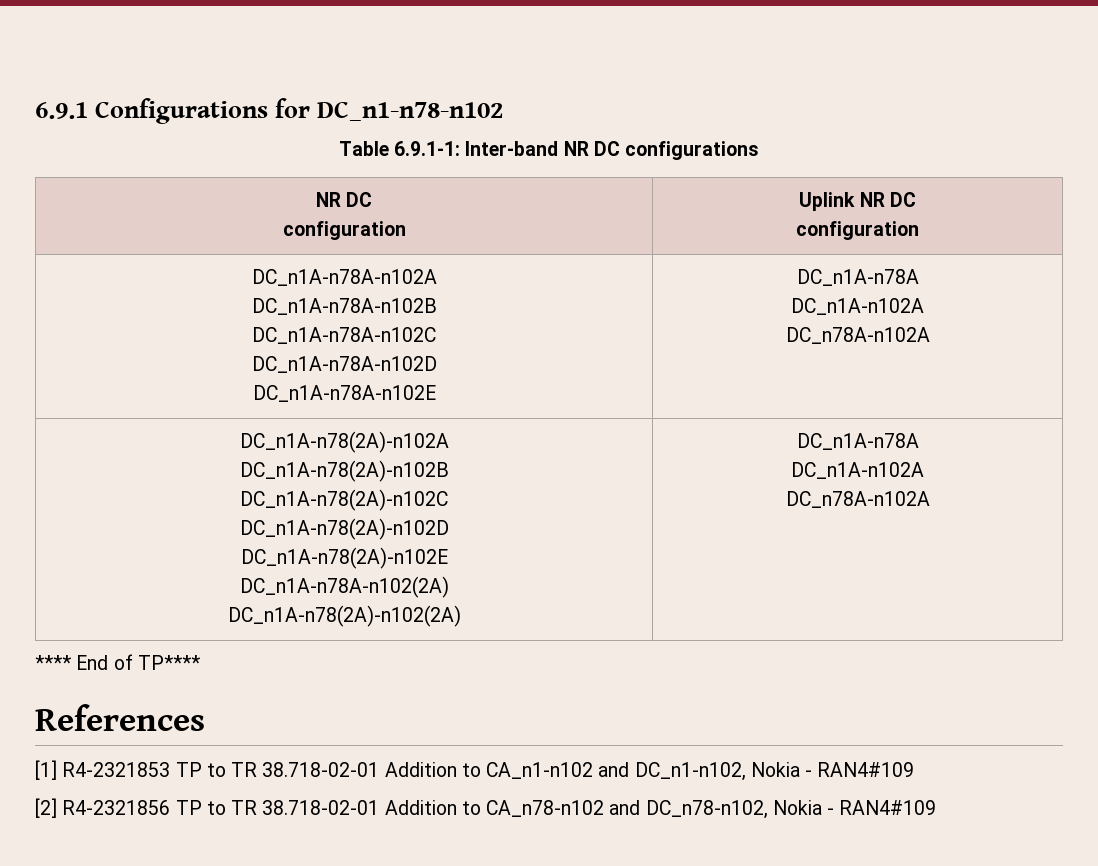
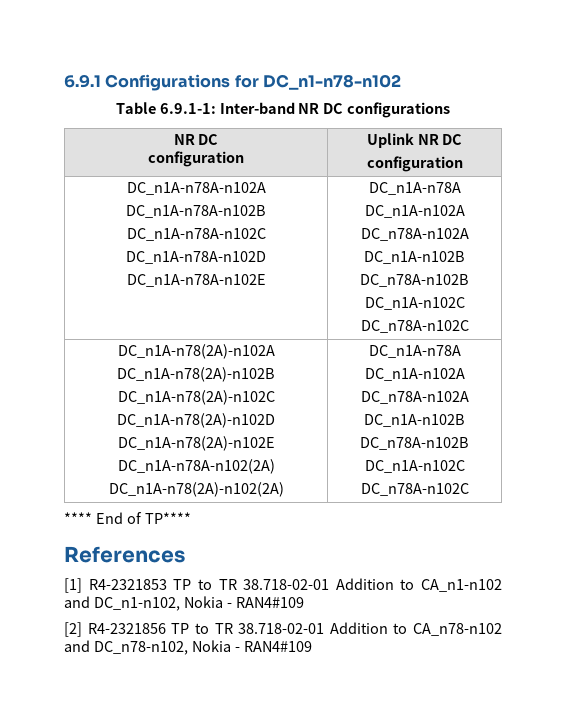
  DC_n1A-n78A-n102A
  DC_n1A-n78A-n102B
  DC_n1A-n78A-n102C
  DC_n1A-n78A-n102D
  DC_n1A-n78A-n102E | DC_n1A-n78A
  DC_n1A-n102A
  DC_n78A-n102A
+ DC_n1A-n102B
+ DC_n78A-n102B
+ DC_n1A-n102C
+ DC_n78A-n102C
  DC_n1A-n78(2A)-n102A
  DC_n1A-n78(2A)-n102B
  DC_n1A-n78(2A)-n102C
  DC_n1A-n78(2A)-n102D
  DC_n1A-n78(2A)-n102E
  DC_n1A-n78A-n102(2A)
  DC_n1A-n78(2A)-n102(2A) | DC_n1A-n78A
  DC_n1A-n102A
  DC_n78A-n102A
+ DC_n1A-n102B
+ DC_n78A-n102B
+ DC_n1A-n102C
+ DC_n78A-n102C

